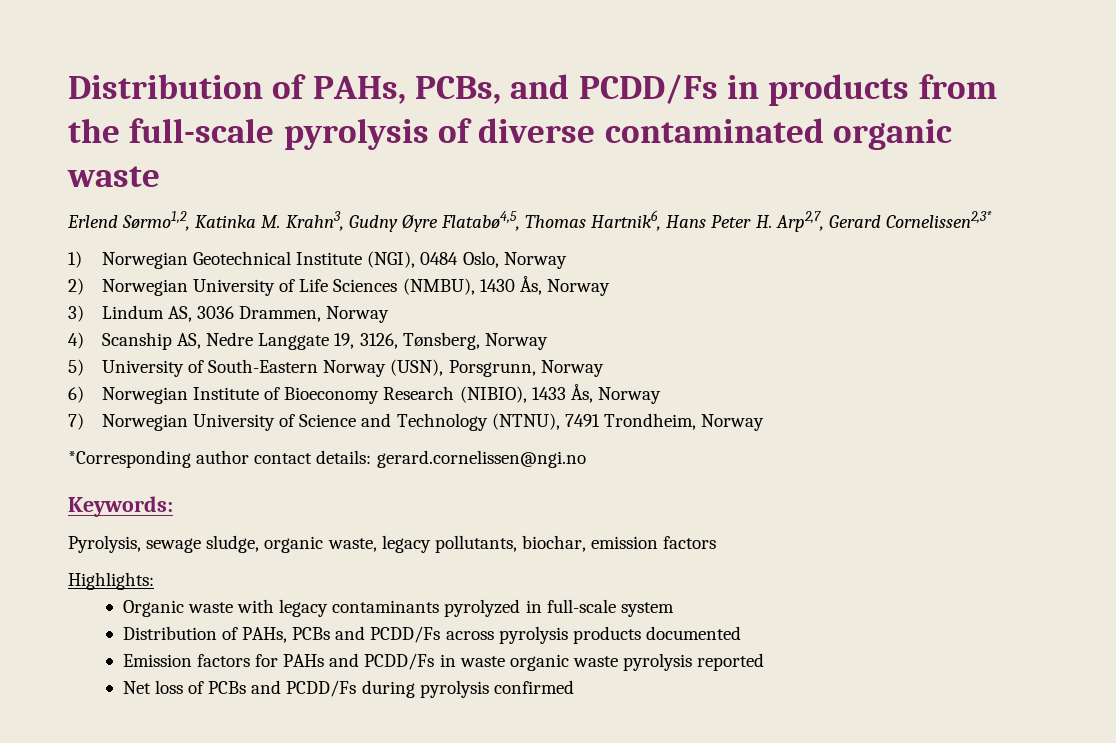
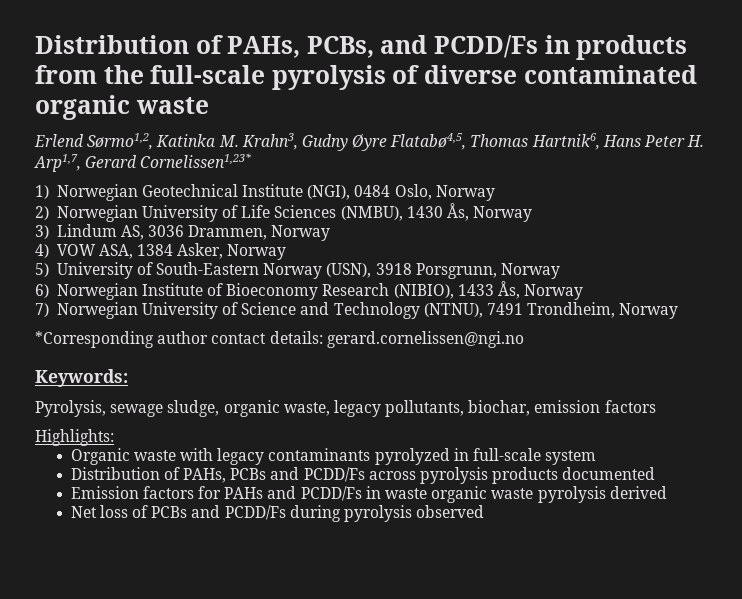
- Erlend Sørmo1,2, Katinka M. Krahn3, Gudny Øyre Flatabø4,5, Thomas Hartnik6, Hans Peter H. Arp2,7, Gerard Cornelissen2,3*
+ Erlend Sørmo1,2, Katinka M. Krahn3, Gudny Øyre Flatabø4,5, Thomas Hartnik6, Hans Peter H. Arp1,7, Gerard Cornelissen1,23*
- 4) Scanship AS, Nedre Langgate 19, 3126, Tønsberg, Norway
+ 4) VOW ASA, 1384 Asker, Norway
- 5) University of South-Eastern Norway (USN), Porsgrunn, Norway
+ 5) University of South-Eastern Norway (USN), 3918 Porsgrunn, Norway
- Emission factors for PAHs and PCDD/Fs in waste organic waste pyrolysis reported
+ Emission factors for PAHs and PCDD/Fs in waste organic waste pyrolysis derived
- Net loss of PCBs and PCDD/Fs during pyrolysis confirmed
+ Net loss of PCBs and PCDD/Fs during pyrolysis observed

